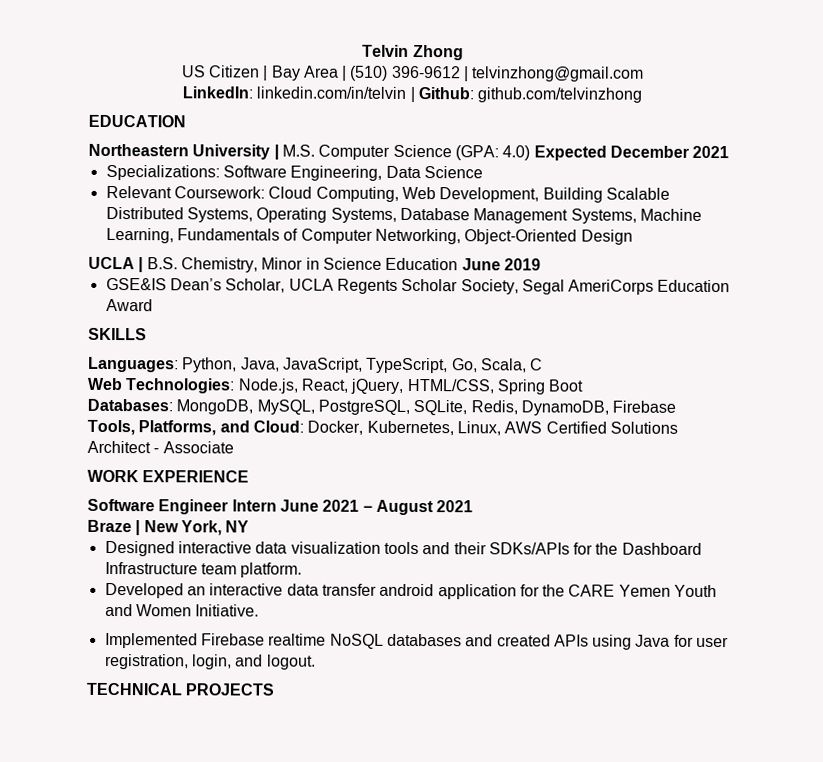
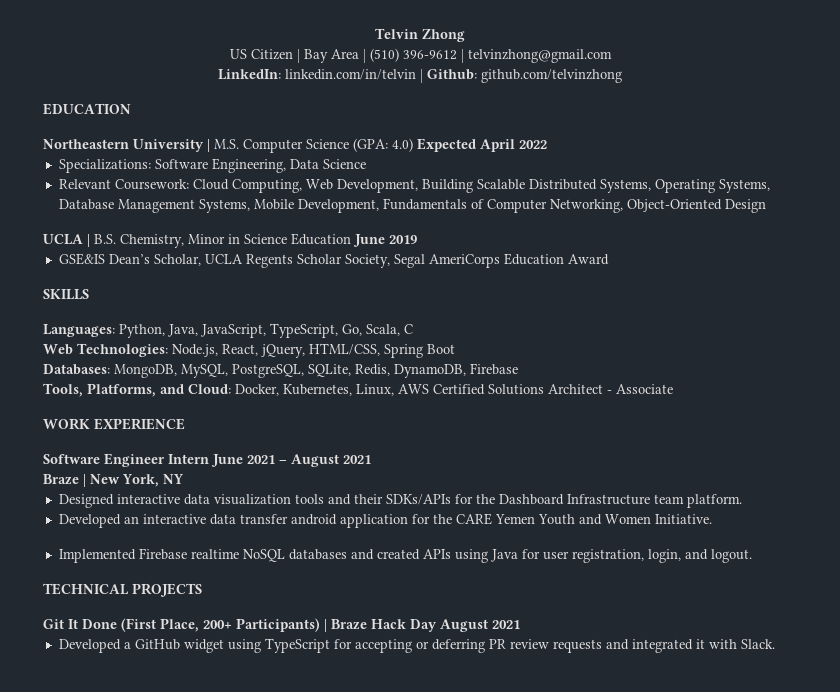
- Northeastern University | M.S. Computer Science (GPA: 4.0) Expected December 2021
+ Northeastern University | M.S. Computer Science (GPA: 4.0) Expected April 2022
- Relevant Coursework: Cloud Computing, Web Development, Building Scalable Distributed Systems, Operating Systems, Database Management Systems, Machine Learning, Fundamentals of Computer Networking, Object-Oriented Design
+ Relevant Coursework: Cloud Computing, Web Development, Building Scalable Distributed Systems, Operating Systems, Database Management Systems, Mobile Development, Fundamentals of Computer Networking, Object-Oriented Design
+ Git It Done (First Place, 200+ Participants) | Braze Hack Day August 2021
+ Developed a GitHub widget using TypeScript for accepting or deferring PR review requests and integrated it with Slack.

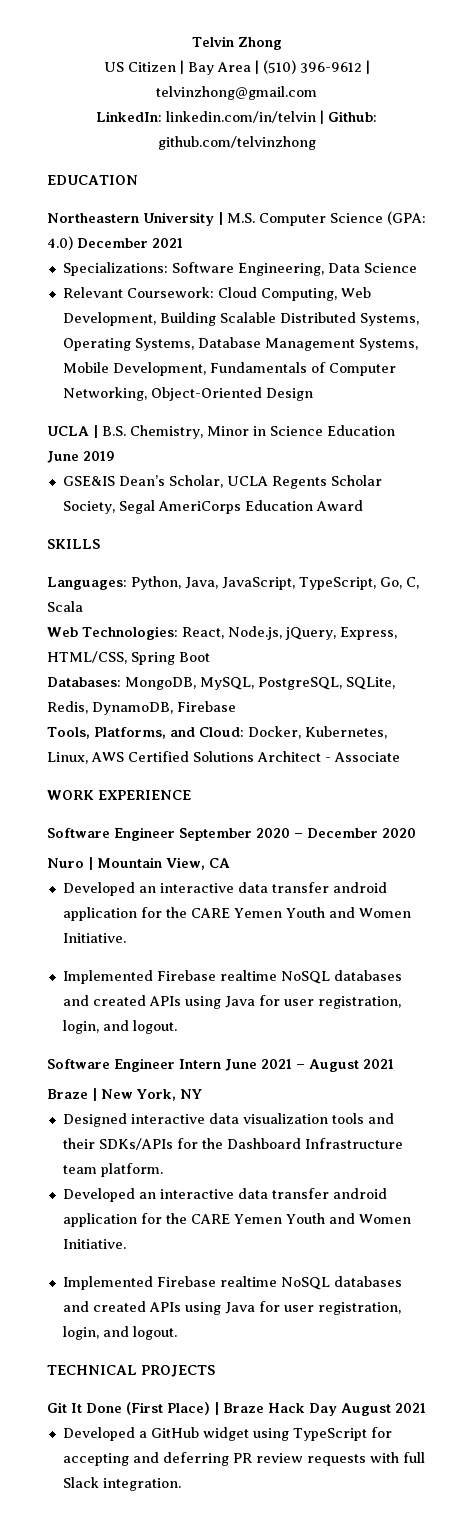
- Northeastern University | M.S. Computer Science (GPA: 4.0) Expected April 2022
+ Northeastern University | M.S. Computer Science (GPA: 4.0) December 2021
- Languages: Python, Java, JavaScript, TypeScript, Go, Scala, C
+ Languages: Python, Java, JavaScript, TypeScript, Go, C, Scala
- Web Technologies: Node.js, React, jQuery, HTML/CSS, Spring Boot
+ Web Technologies: React, Node.js, jQuery, Express, HTML/CSS, Spring Boot
+ Software Engineer September 2020 – December 2020
+ Nuro | Mountain View, CA
+ Developed an interactive data transfer android application for the CARE Yemen Youth and Women Initiative.
+ Implemented Firebase realtime NoSQL databases and created APIs using Java for user registration, login, and logout.
- Git It Done (First Place, 200+ Participants) | Braze Hack Day August 2021
+ Git It Done (First Place) | Braze Hack Day August 2021
- Developed a GitHub widget using TypeScript for accepting or deferring PR review requests and integrated it with Slack.
+ Developed a GitHub widget using TypeScript for accepting and deferring PR review requests with full Slack integration.

